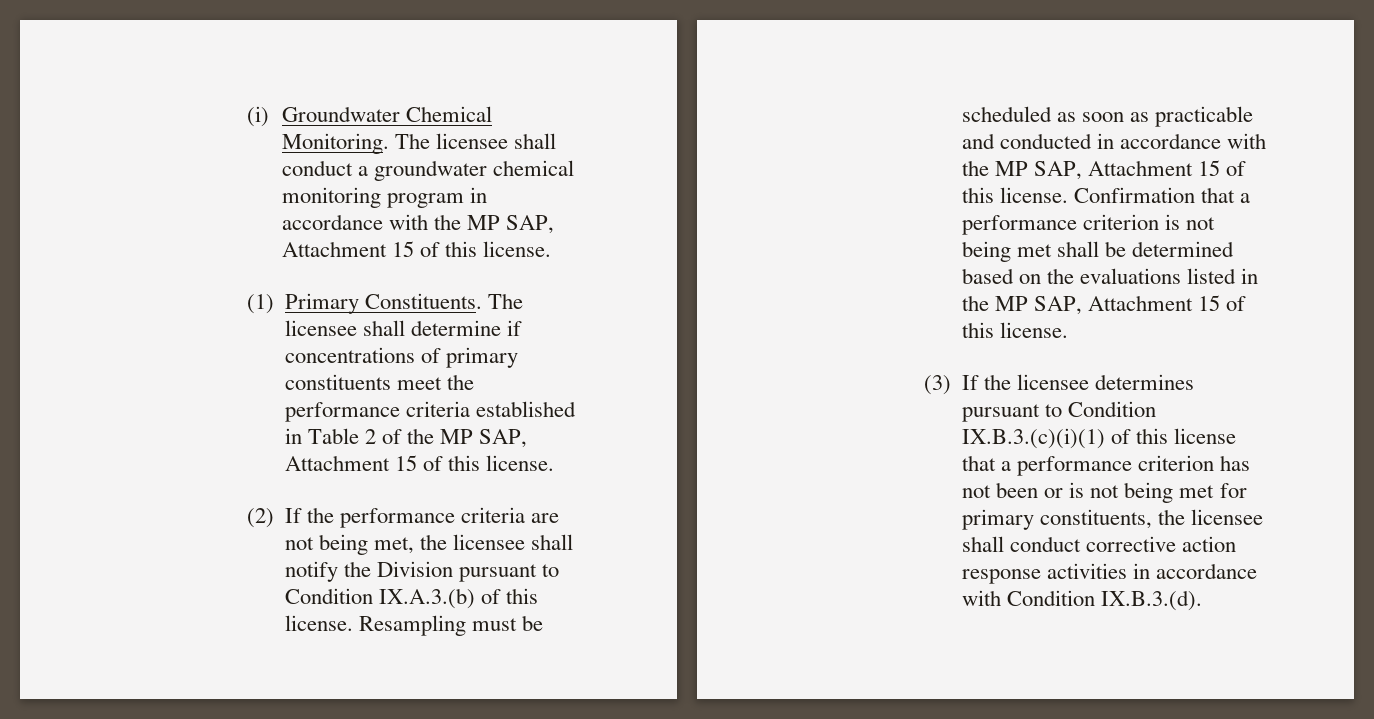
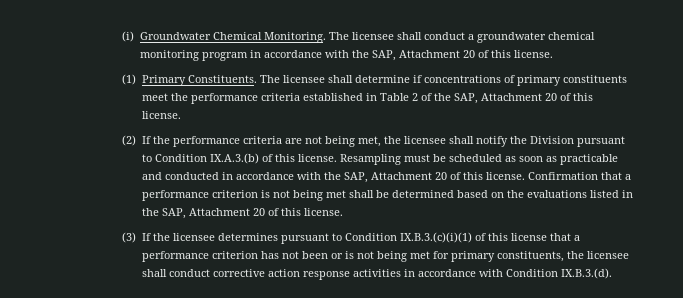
- The licensee shall conduct a groundwater chemical monitoring program in accordance with the MP SAP, Attachment 15 of this license.
+ The licensee shall conduct a groundwater chemical monitoring program in accordance with the SAP, Attachment 20 of this license.
- The licensee shall determine if concentrations of primary constituents meet the performance criteria established in Table 2 of the MP SAP, Attachment 15 of this license.
+ The licensee shall determine if concentrations of primary constituents meet the performance criteria established in Table 2 of the SAP, Attachment 20 of this license.
- Resampling must be scheduled as soon as practicable and conducted in accordance with the MP SAP, Attachment 15 of this license.
+ Resampling must be scheduled as soon as practicable and conducted in accordance with the SAP, Attachment 20 of this license.
- Confirmation that a performance criterion is not being met shall be determined based on the evaluations listed in the MP SAP, Attachment 15 of this license.
+ Confirmation that a performance criterion is not being met shall be determined based on the evaluations listed in the SAP, Attachment 20 of this license.

